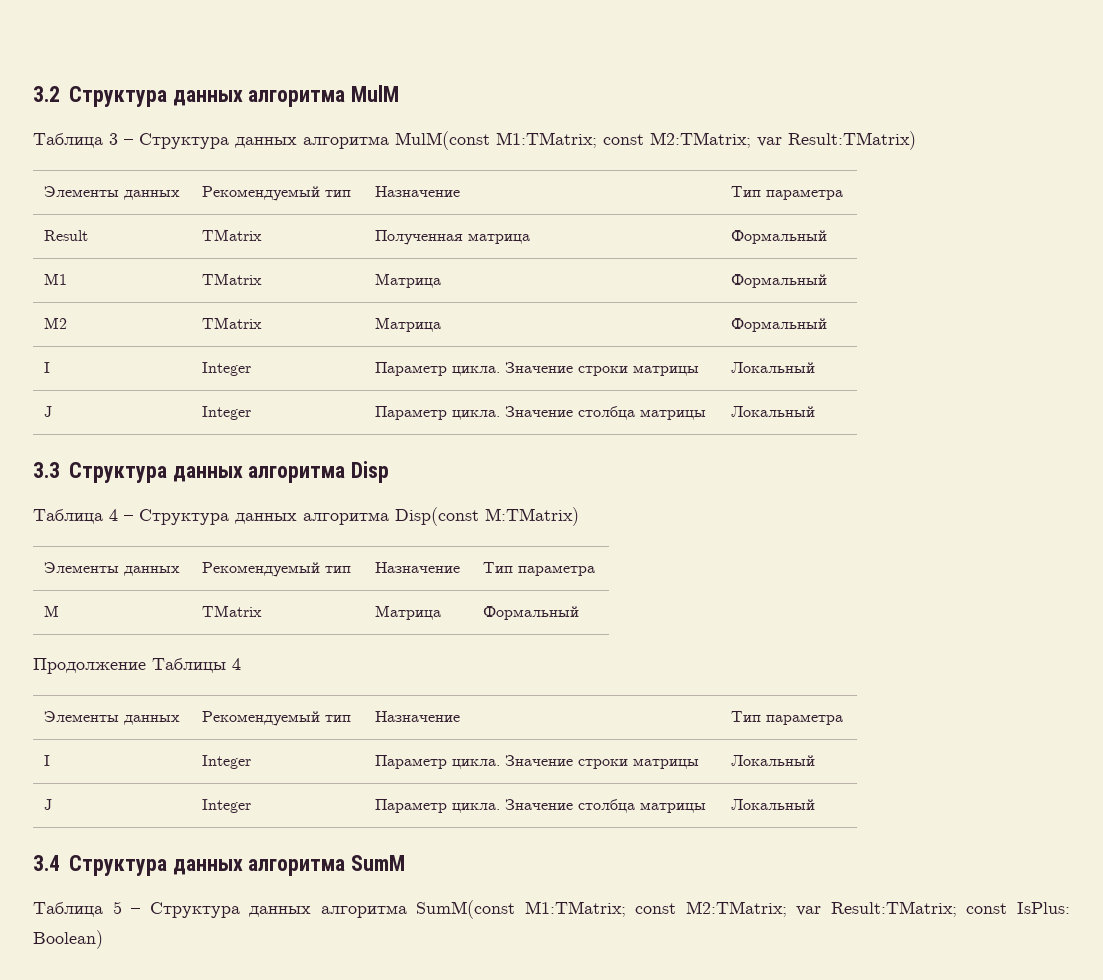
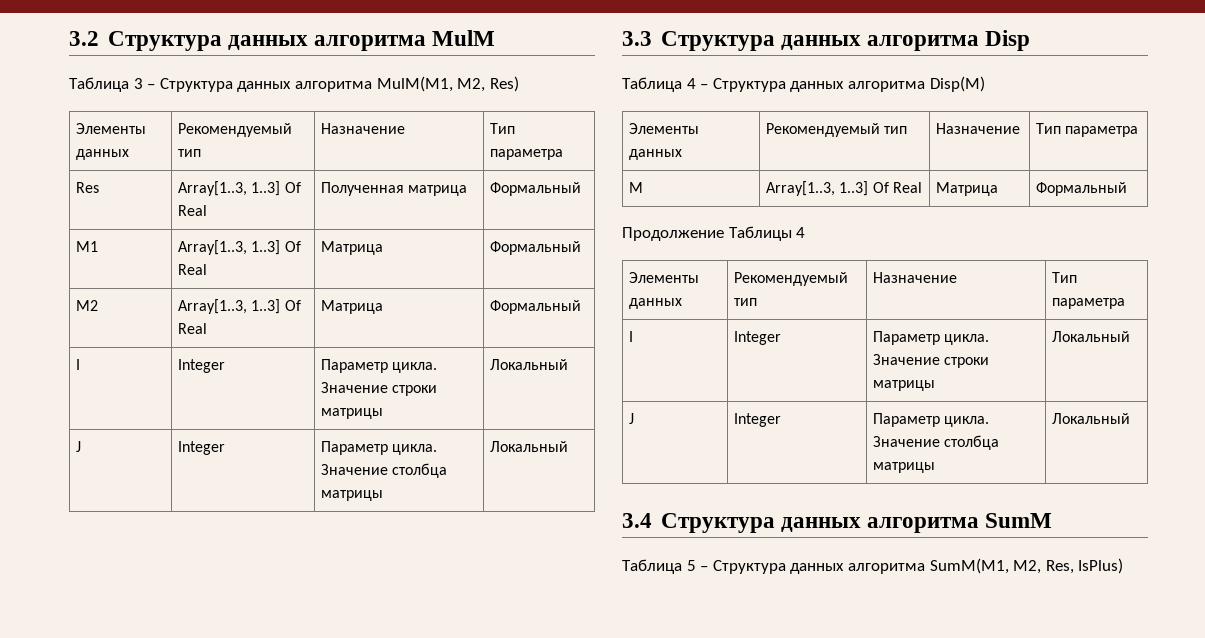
- Таблица 3 – Структура данных алгоритма MulM(const M1:TMatrix; const M2:TMatrix; var Result:TMatrix)
+ Таблица 3 – Структура данных алгоритма MulM(M1, M2, Res)
  Элементы данных | Рекомендуемый тип | Назначение | Тип параметра
- Result | TMatrix | Полученная матрица | Формальный
+ Res | Array[1..3, 1..3] Of Real | Полученная матрица | Формальный
- M1 | TMatrix | Матрица | Формальный
+ M1 | Array[1..3, 1..3] Of Real | Матрица | Формальный
- M2 | TMatrix | Матрица | Формальный
+ M2 | Array[1..3, 1..3] Of Real | Матрица | Формальный
- Таблица 4 – Структура данных алгоритма Disp(const M:TMatrix)
+ Таблица 4 – Структура данных алгоритма Disp(M)
- M | TMatrix | Матрица | Формальный
+ M | Array[1..3, 1..3] Of Real | Матрица | Формальный
- Таблица 5 – Структура данных алгоритма SumM(const M1:TMatrix; const M2:TMatrix; var Result:TMatrix; const IsPlus: Boolean)
+ Таблица 5 – Структура данных алгоритма SumM(M1, M2, Res, IsPlus)

